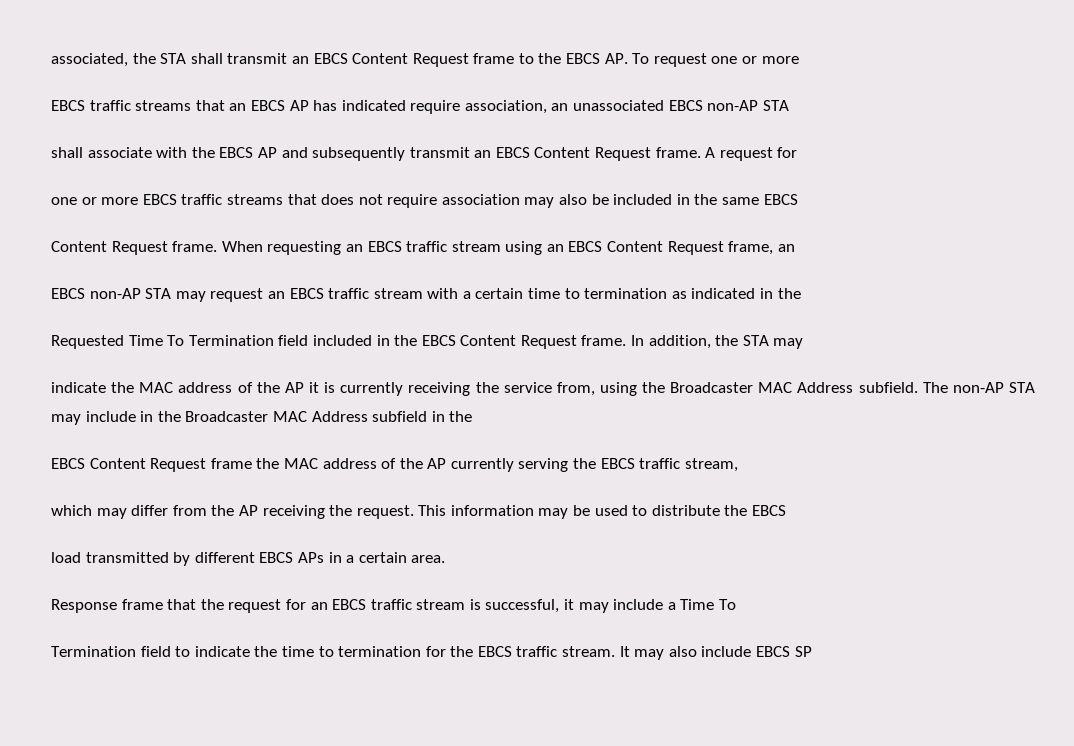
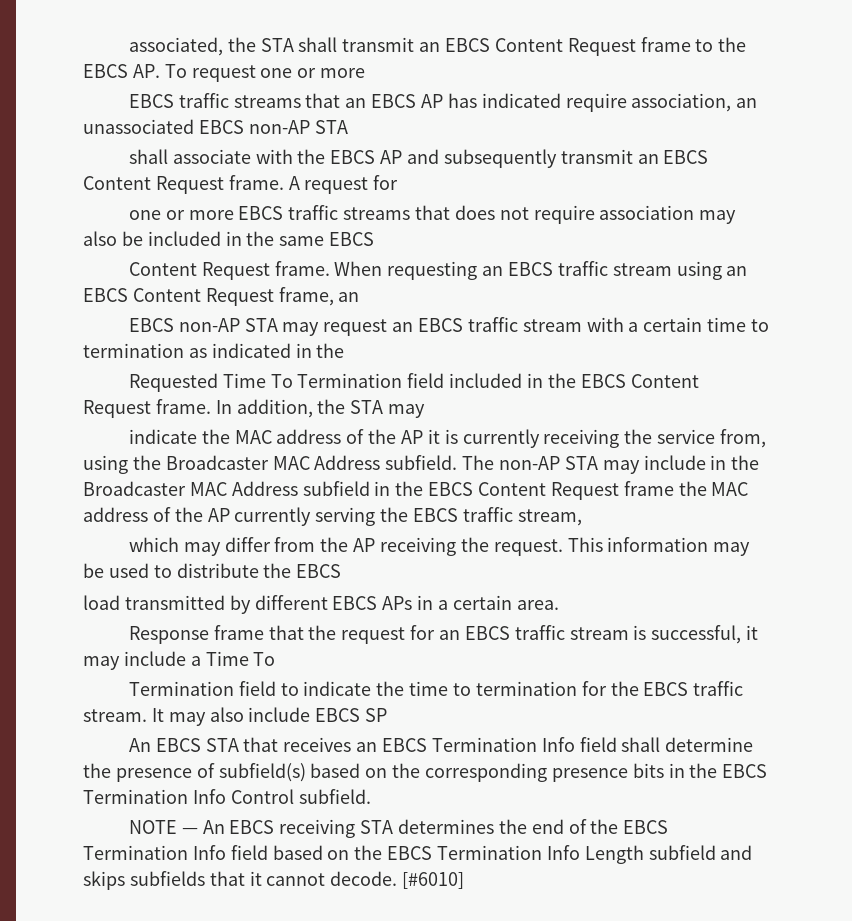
- The non-AP STA may include in the Broadcaster MAC Address subfield in the
- EBCS Content Request frame the MAC address of the AP currently serving the EBCS traffic stream,
+ The non-AP STA may include in the Broadcaster MAC Address subfield in the EBCS Content Request frame the MAC address of the AP currently serving the EBCS traffic stream,
+ An EBCS STA that receives an EBCS Termination Info field shall determine the presence of subfield(s) based on the corresponding presence bits in the EBCS Termination Info Control subfield.
+ NOTE — An EBCS receiving STA determines the end of the EBCS Termination Info field based on the EBCS Termination Info Length subfield and skips subfields that it cannot decode. [#6010]

